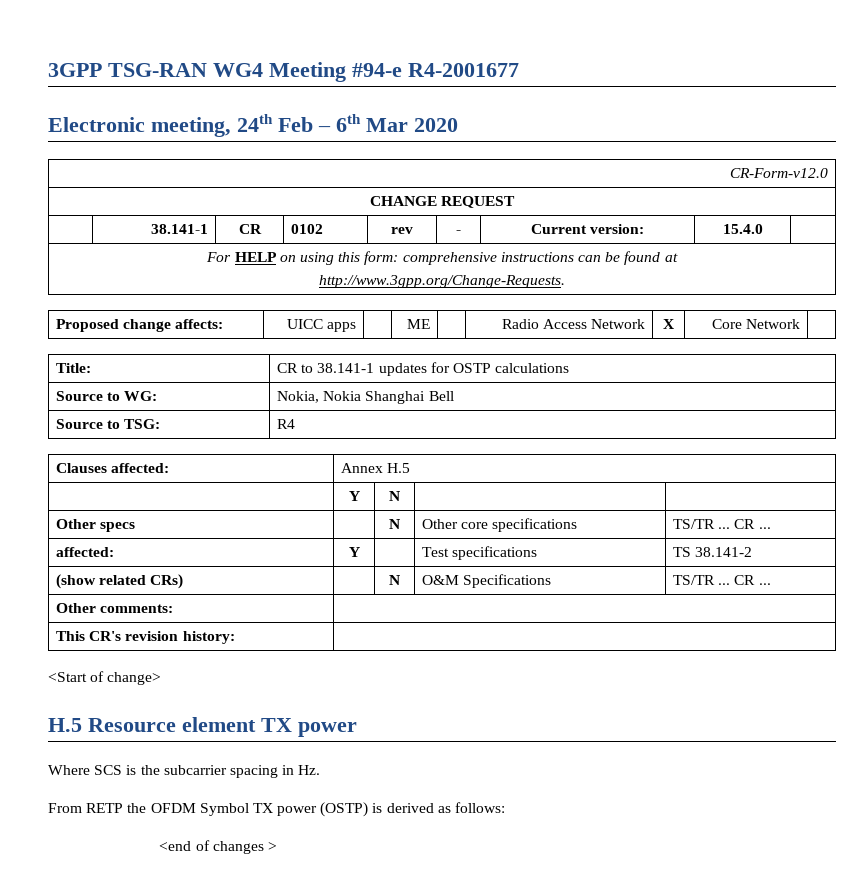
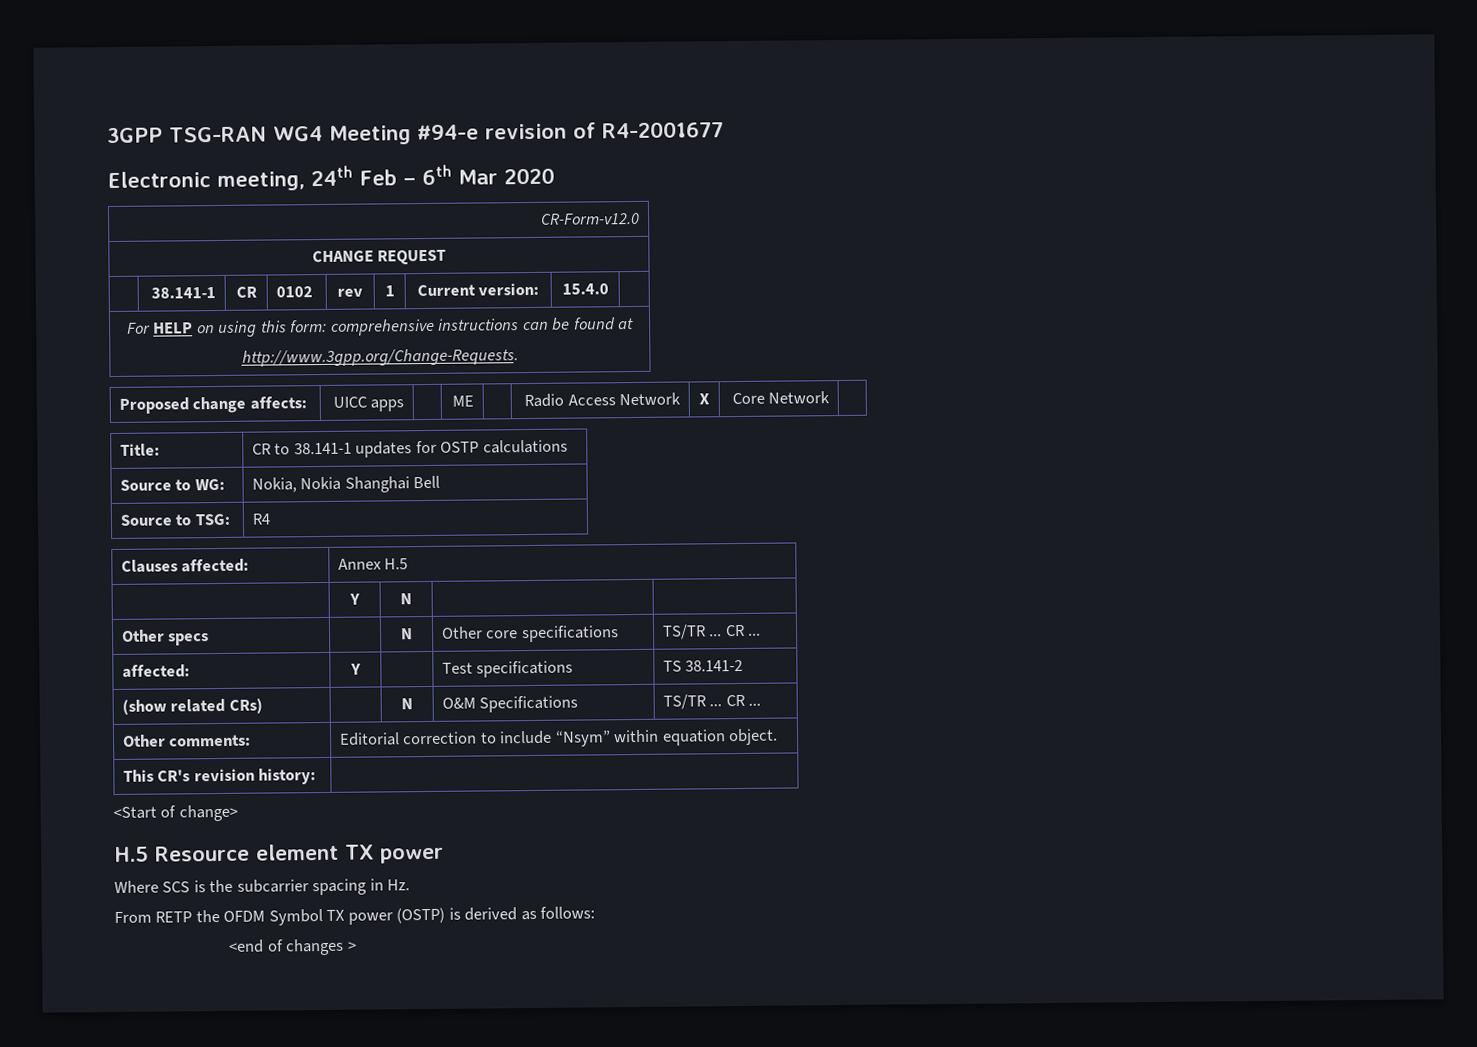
- 3GPP TSG-RAN WG4 Meeting #94-e R4-2001677
+ 3GPP TSG-RAN WG4 Meeting #94-e revision of R4-2001677
- | 38.141-1 | CR | 0102 | rev | - | Current version: | 15.4.0 |
+ | 38.141-1 | CR | 0102 | rev | 1 | Current version: | 15.4.0 |
- Other comments: |
+ Other comments: | Editorial correction to include “Nsym” within equation object.

